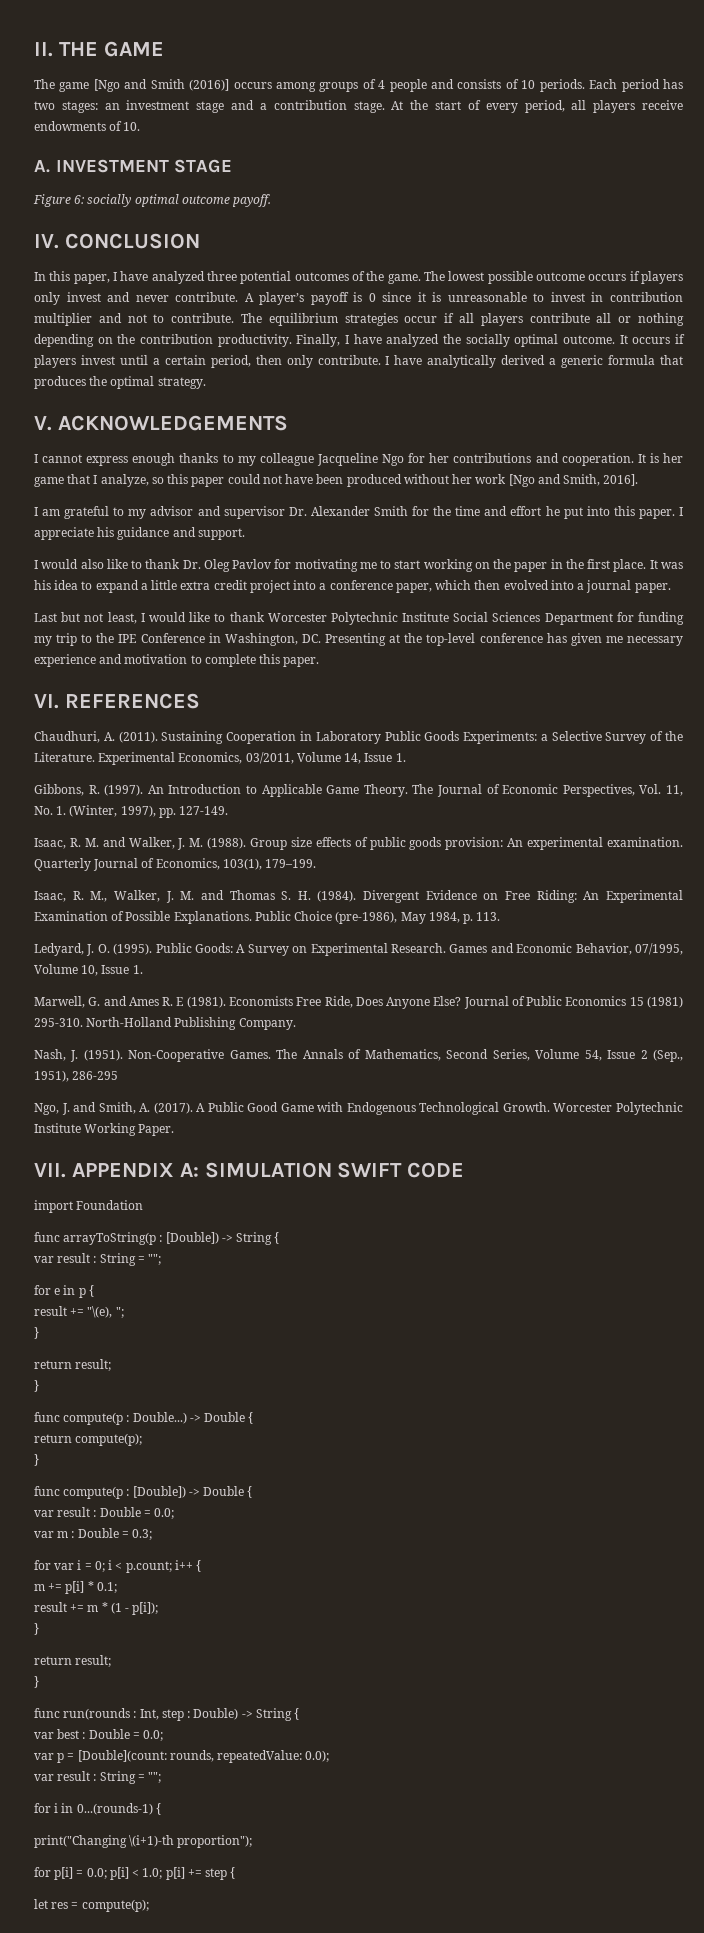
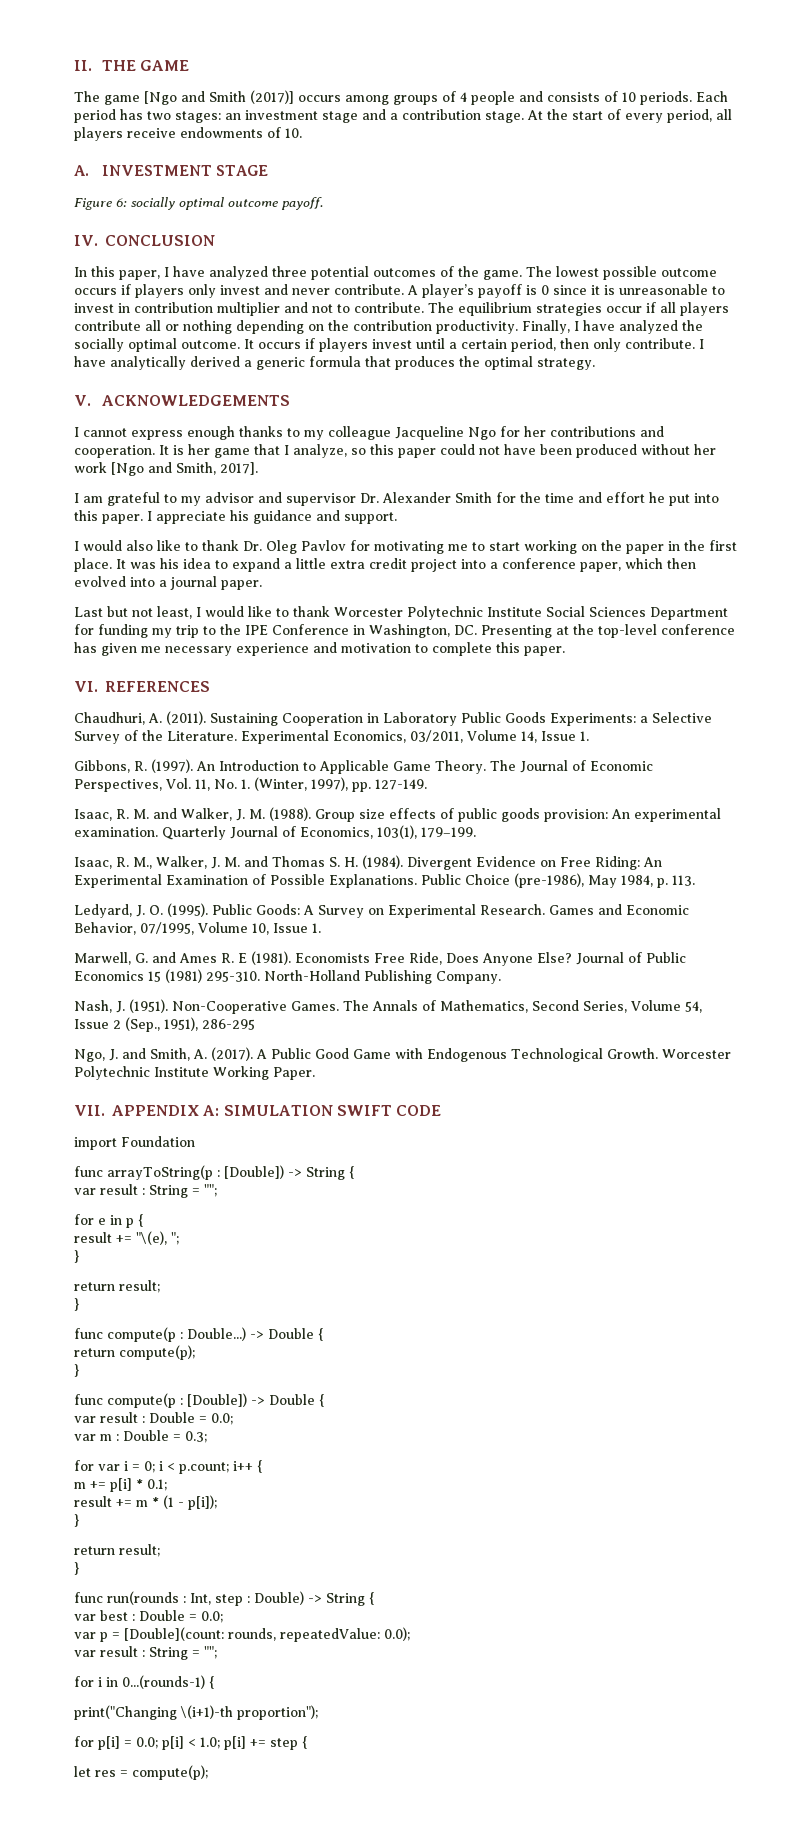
- The game [Ngo and Smith (2016)] occurs among groups of 4 people and consists of 10 periods.
+ The game [Ngo and Smith (2017)] occurs among groups of 4 people and consists of 10 periods.
- It is her game that I analyze, so this paper could not have been produced without her work [Ngo and Smith, 2016].
+ It is her game that I analyze, so this paper could not have been produced without her work [Ngo and Smith, 2017].

